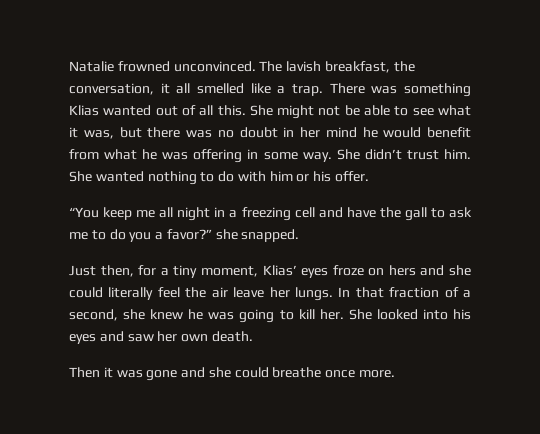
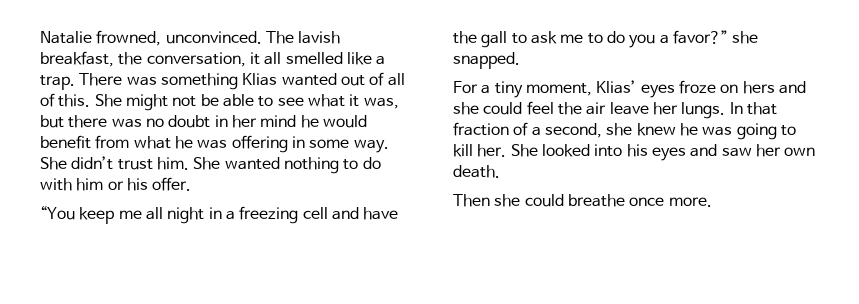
- Natalie frowned unconvinced.
+ Natalie frowned, unconvinced.
- There was something Klias wanted out of all this.
+ There was something Klias wanted out of all of this.
- Just then, for a tiny moment, Klias’ eyes froze on hers and she could literally feel the air leave her lungs.
+ For a tiny moment, Klias’ eyes froze on hers and she could feel the air leave her lungs.
- Then it was gone and she could breathe once more.
+ Then she could breathe once more.

